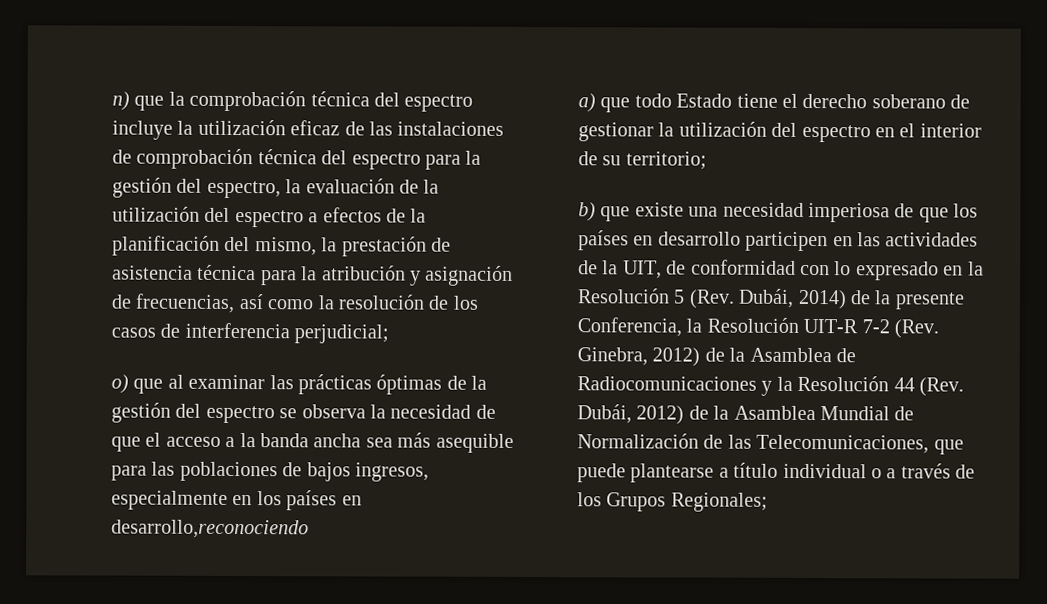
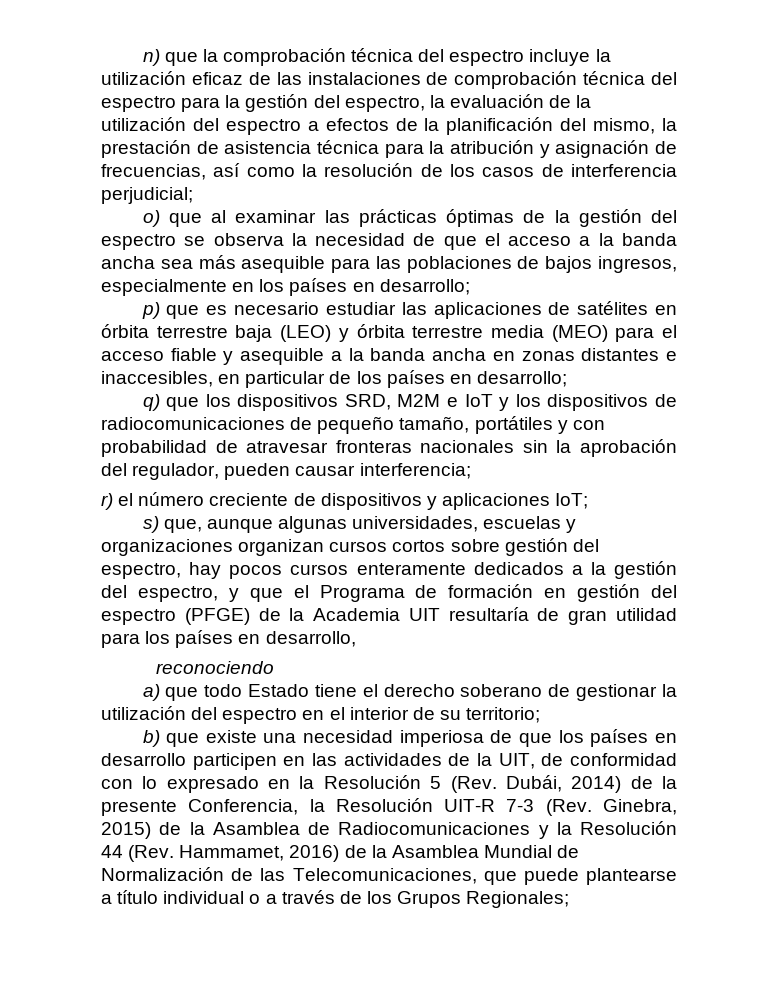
- o) que al examinar las prácticas óptimas de la gestión del espectro se observa la necesidad de que el acceso a la banda ancha sea más asequible para las poblaciones de bajos ingresos, especialmente en los países en desarrollo,reconociendo
+ o) que al examinar las prácticas óptimas de la gestión del espectro se observa la necesidad de que el acceso a la banda ancha sea más asequible para las poblaciones de bajos ingresos, especialmente en los países en desarrollo;
+ p) que es necesario estudiar las aplicaciones de satélites en órbita terrestre baja (LEO) y órbita terrestre media (MEO) para el acceso fiable y asequible a la banda ancha en zonas distantes e inaccesibles, en particular de los países en desarrollo;
+ q) que los dispositivos SRD, M2M e IoT y los dispositivos de radiocomunicaciones de pequeño tamaño, portátiles y con probabilidad de atravesar fronteras nacionales sin la aprobación del regulador, pueden causar interferencia;
+ r) el número creciente de dispositivos y aplicaciones IoT;
+ s) que, aunque algunas universidades, escuelas y organizaciones organizan cursos cortos sobre gestión del espectro, hay pocos cursos enteramente dedicados a la gestión del espectro, y que el Programa de formación en gestión del espectro (PFGE) de la Academia UIT resultaría de gran utilidad para los países en desarrollo,
+ reconociendo
- b) que existe una necesidad imperiosa de que los países en desarrollo participen en las actividades de la UIT, de conformidad con lo expresado en la Resolución 5 (Rev. Dubái, 2014) de la presente Conferencia, la Resolución UIT-R 7-2 (Rev. Ginebra, 2012) de la Asamblea de Radiocomunicaciones y la Resolución 44 (Rev. Dubái, 2012) de la Asamblea Mundial de Normalización de las Telecomunicaciones, que puede plantearse a título individual o a través de los Grupos Regionales;
+ b) que existe una necesidad imperiosa de que los países en desarrollo participen en las actividades de la UIT, de conformidad con lo expresado en la Resolución 5 (Rev. Dubái, 2014) de la presente Conferencia, la Resolución UIT-R 7-3 (Rev. Ginebra, 2015) de la Asamblea de Radiocomunicaciones y la Resolución 44 (Rev. Hammamet, 2016) de la Asamblea Mundial de Normalización de las Telecomunicaciones, que puede plantearse a título individual o a través de los Grupos Regionales;

